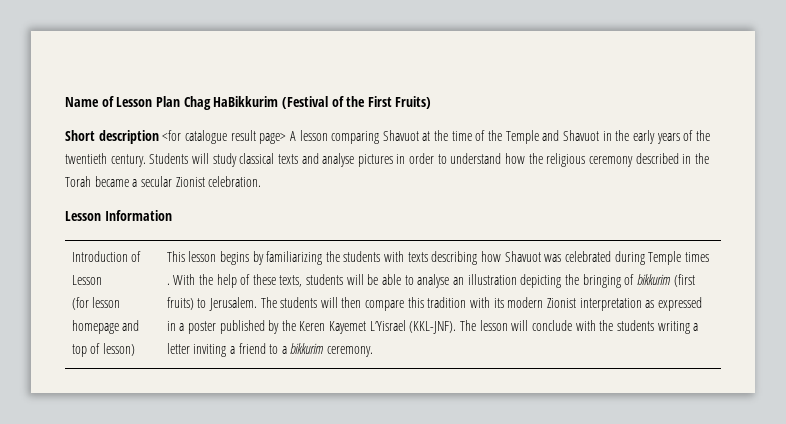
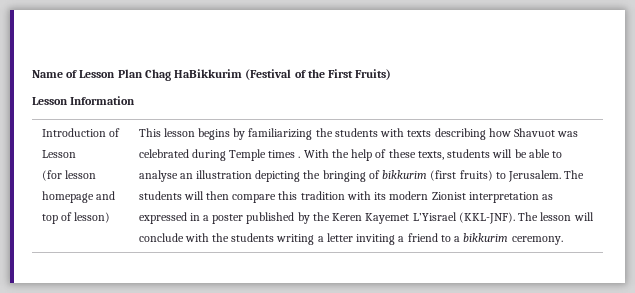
- Short description <for catalogue result page> A lesson comparing Shavuot at the time of the Temple and Shavuot in the early years of the twentieth century. Students will study classical texts and analyse pictures in order to understand how the religious ceremony described in the Torah became a secular Zionist celebration.

